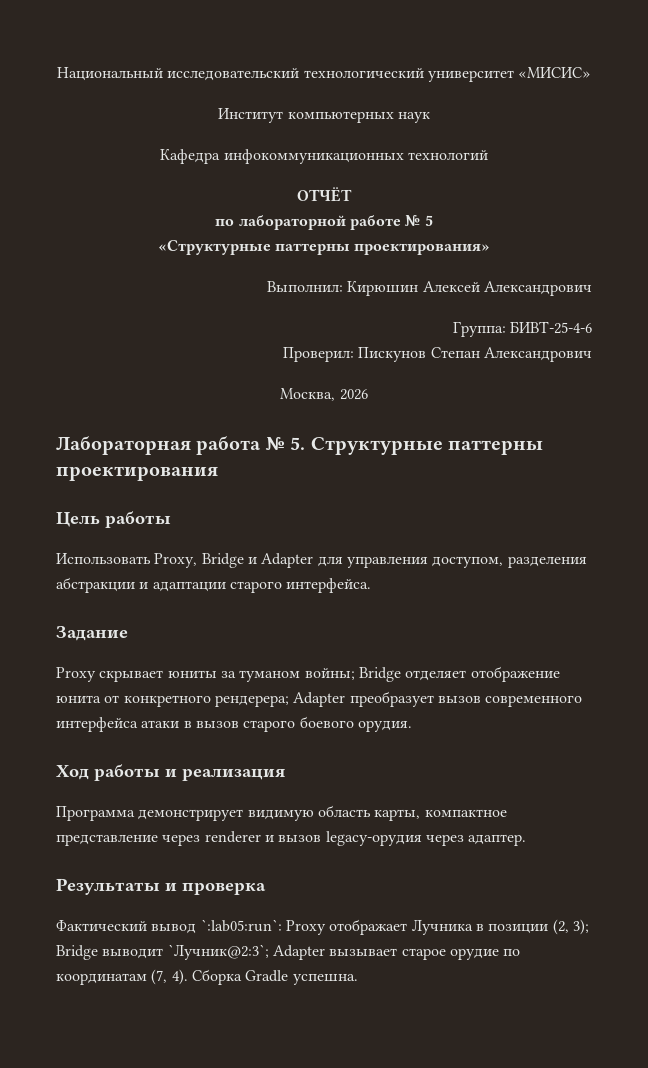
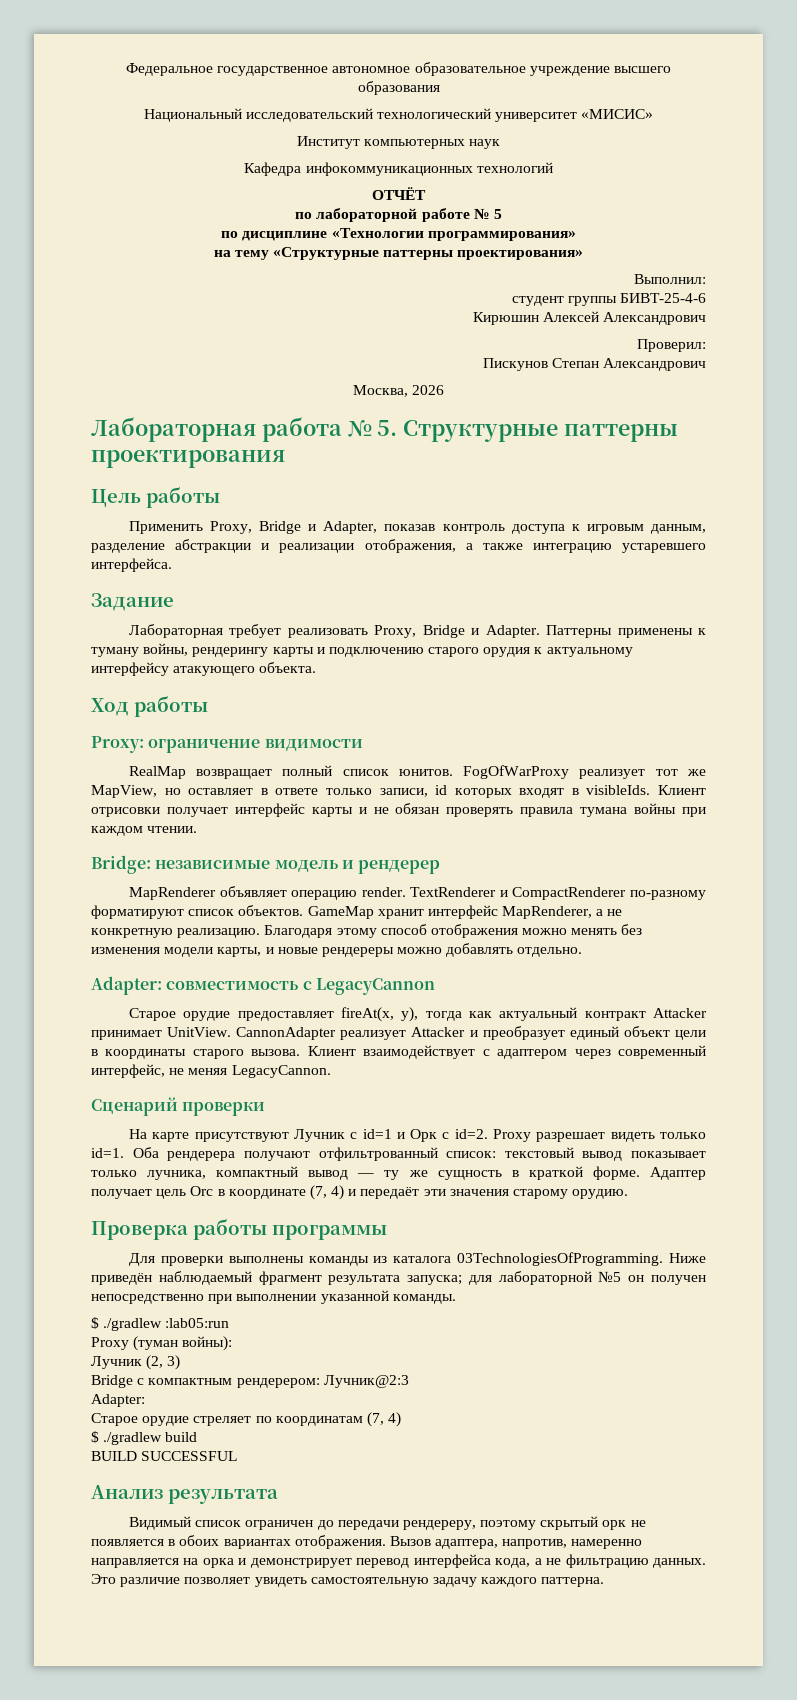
+ Федеральное государственное автономное образовательное учреждение высшего образования
- «Структурные паттерны проектирования»
+ по дисциплине «Технологии программирования»
+ на тему «Структурные паттерны проектирования»
- Выполнил: Кирюшин Алексей Александрович
+ Выполнил:
+ студент группы БИВТ-25-4-6
+ Кирюшин Алексей Александрович
- Группа: БИВТ-25-4-6
- Проверил: Пискунов Степан Александрович
+ Проверил:
+ Пискунов Степан Александрович
- Использовать Proxy, Bridge и Adapter для управления доступом, разделения абстракции и адаптации старого интерфейса.
+ Применить Proxy, Bridge и Adapter, показав контроль доступа к игровым данным, разделение абстракции и реализации отображения, а также интеграцию устаревшего интерфейса.
  Задание
- Proxy скрывает юниты за туманом войны; Bridge отделяет отображение юнита от конкретного рендерера; Adapter преобразует вызов современного интерфейса атаки в вызов старого боевого орудия.
- Ход работы и реализация
- Программа демонстрирует видимую область карты, компактное представление через renderer и вызов legacy-орудия через адаптер.
- Результаты и проверка
- Фактический вывод `:lab05:run`: Proxy отображает Лучника в позиции (2, 3); Bridge выводит `Лучник@2:3`; Adapter вызывает старое орудие по координатам (7, 4). Сборка Gradle успешна.
+ Лабораторная требует реализовать Proxy, Bridge и Adapter. Паттерны применены к туману войны, рендерингу карты и подключению старого орудия к актуальному интерфейсу атакующего объекта.
+ Ход работы
+ Proxy: ограничение видимости
+ RealMap возвращает полный список юнитов. FogOfWarProxy реализует тот же MapView, но оставляет в ответе только записи, id которых входят в visibleIds. Клиент отрисовки получает интерфейс карты и не обязан проверять правила тумана войны при каждом чтении.
+ Bridge: независимые модель и рендерер
+ MapRenderer объявляет операцию render. TextRenderer и CompactRenderer по-разному форматируют список объектов. GameMap хранит интерфейс MapRenderer, а не конкретную реализацию. Благодаря этому способ отображения можно менять без изменения модели карты, и новые рендереры можно добавлять отдельно.
+ Adapter: совместимость с LegacyCannon
+ Старое орудие предоставляет fireAt(x, y), тогда как актуальный контракт Attacker принимает UnitView. CannonAdapter реализует Attacker и преобразует единый объект цели в координаты старого вызова. Клиент взаимодействует с адаптером через современный интерфейс, не меняя LegacyCannon.
+ Сценарий проверки
+ На карте присутствуют Лучник с id=1 и Орк с id=2. Proxy разрешает видеть только id=1. Оба рендерера получают отфильтрованный список: текстовый вывод показывает только лучника, компактный вывод — ту же сущность в краткой форме. Адаптер получает цель Orc в координате (7, 4) и передаёт эти значения старому орудию.
+ Проверка работы программы
+ Для проверки выполнены команды из каталога 03TechnologiesOfProgramming. Ниже приведён наблюдаемый фрагмент результата запуска; для лабораторной №5 он получен непосредственно при выполнении указанной команды.
+ $ ./gradlew :lab05:run
+ Proxy (туман войны):
+ Лучник (2, 3)
+ Bridge с компактным рендерером: Лучник@2:3
+ Adapter:
+ Старое орудие стреляет по координатам (7, 4)
+ $ ./gradlew build
+ BUILD SUCCESSFUL
+ Анализ результата
+ Видимый список ограничен до передачи рендереру, поэтому скрытый орк не появляется в обоих вариантах отображения. Вызов адаптера, напротив, намеренно направляется на орка и демонстрирует перевод интерфейса кода, а не фильтрацию данных. Это различие позволяет увидеть самостоятельную задачу каждого паттерна.

